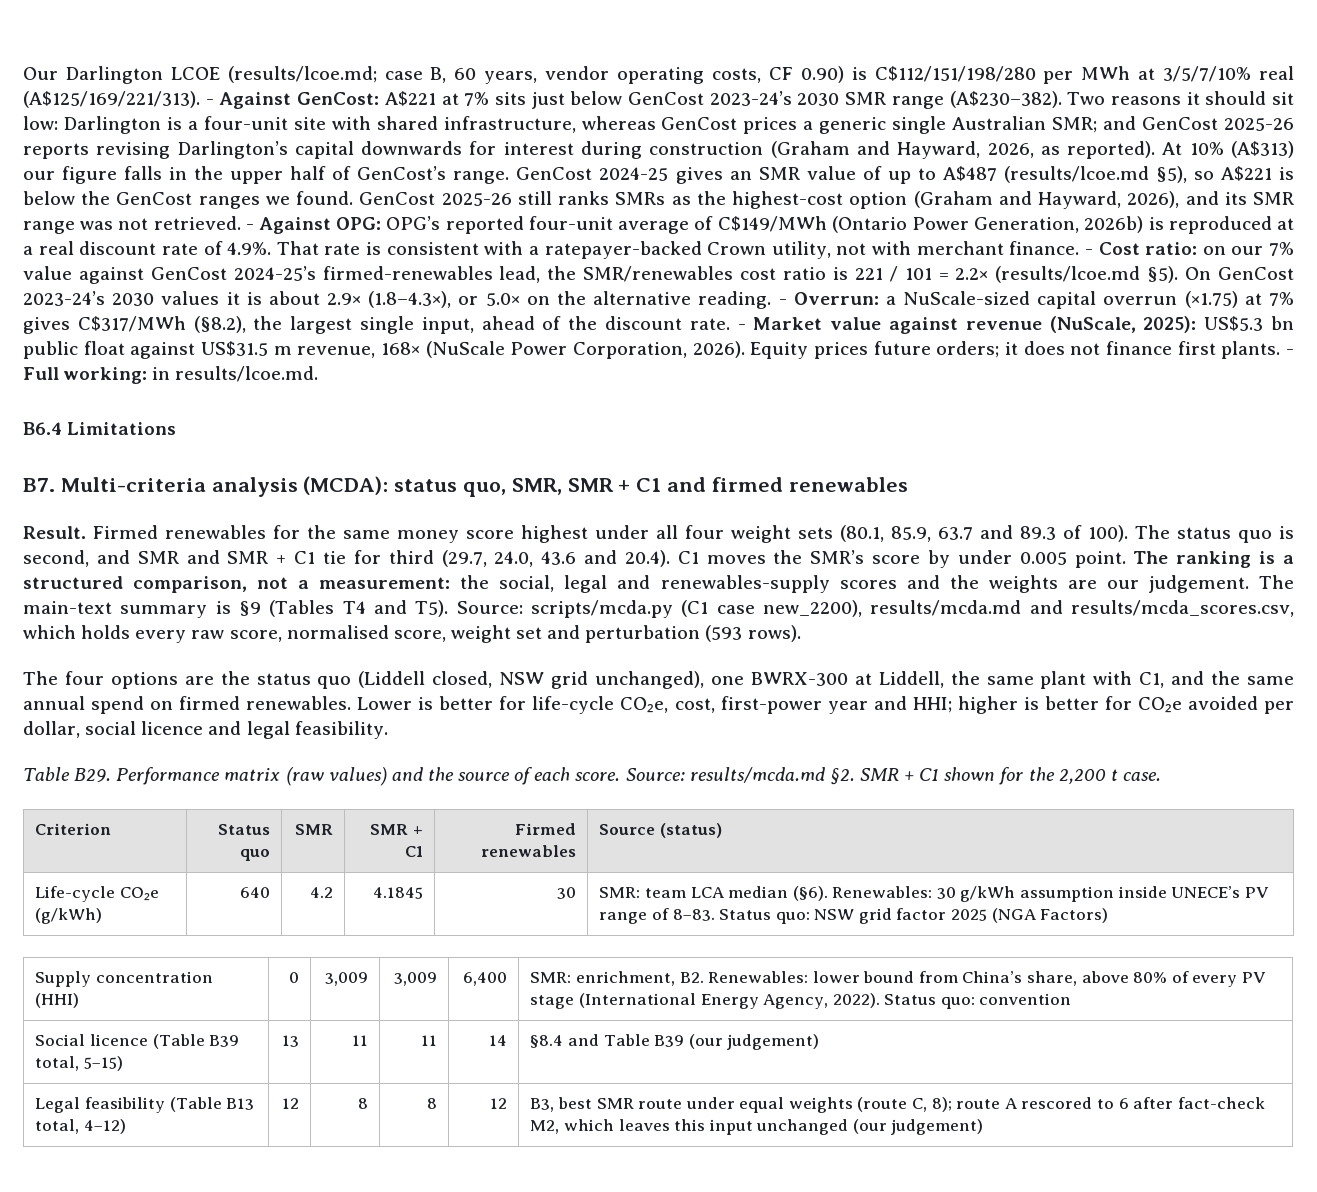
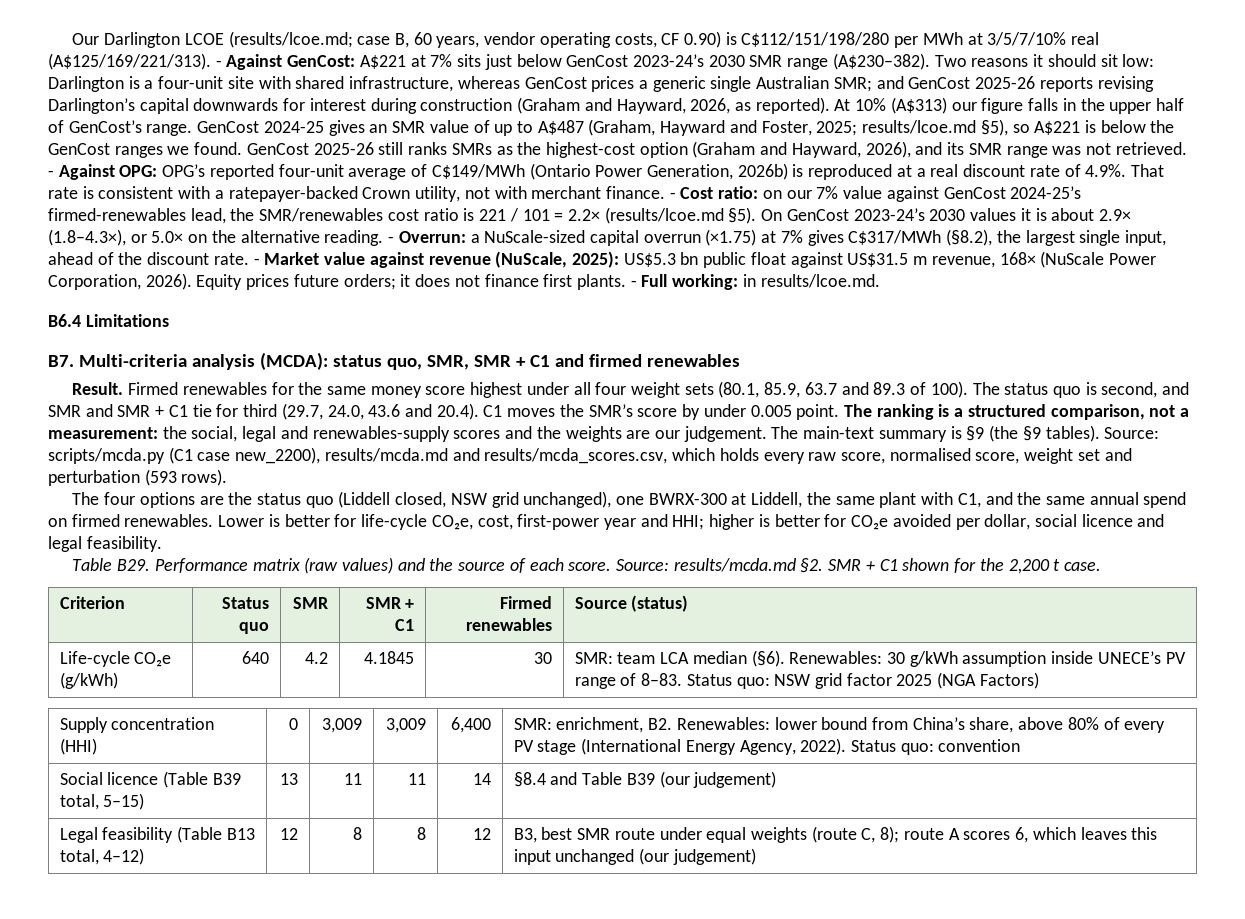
- GenCost 2024-25 gives an SMR value of up to A$487 (results/lcoe.md §5), so A$221 is below the GenCost ranges we found.
+ GenCost 2024-25 gives an SMR value of up to A$487 (Graham, Hayward and Foster, 2025; results/lcoe.md §5), so A$221 is below the GenCost ranges we found.
- The main-text summary is §9 (Tables T4 and T5). Source: scripts/mcda.py (C1 case new_2200), results/mcda.md and results/mcda_scores.csv, which holds every raw score, normalised score, weight set and perturbation (593 rows).
+ The main-text summary is §9 (the §9 tables). Source: scripts/mcda.py (C1 case new_2200), results/mcda.md and results/mcda_scores.csv, which holds every raw score, normalised score, weight set and perturbation (593 rows).
- Legal feasibility (Table B13 total, 4–12) | 12 | 8 | 8 | 12 | B3, best SMR route under equal weights (route C, 8); route A rescored to 6 after fact-check M2, which leaves this input unchanged (our judgement)
+ Legal feasibility (Table B13 total, 4–12) | 12 | 8 | 8 | 12 | B3, best SMR route under equal weights (route C, 8); route A scores 6, which leaves this input unchanged (our judgement)

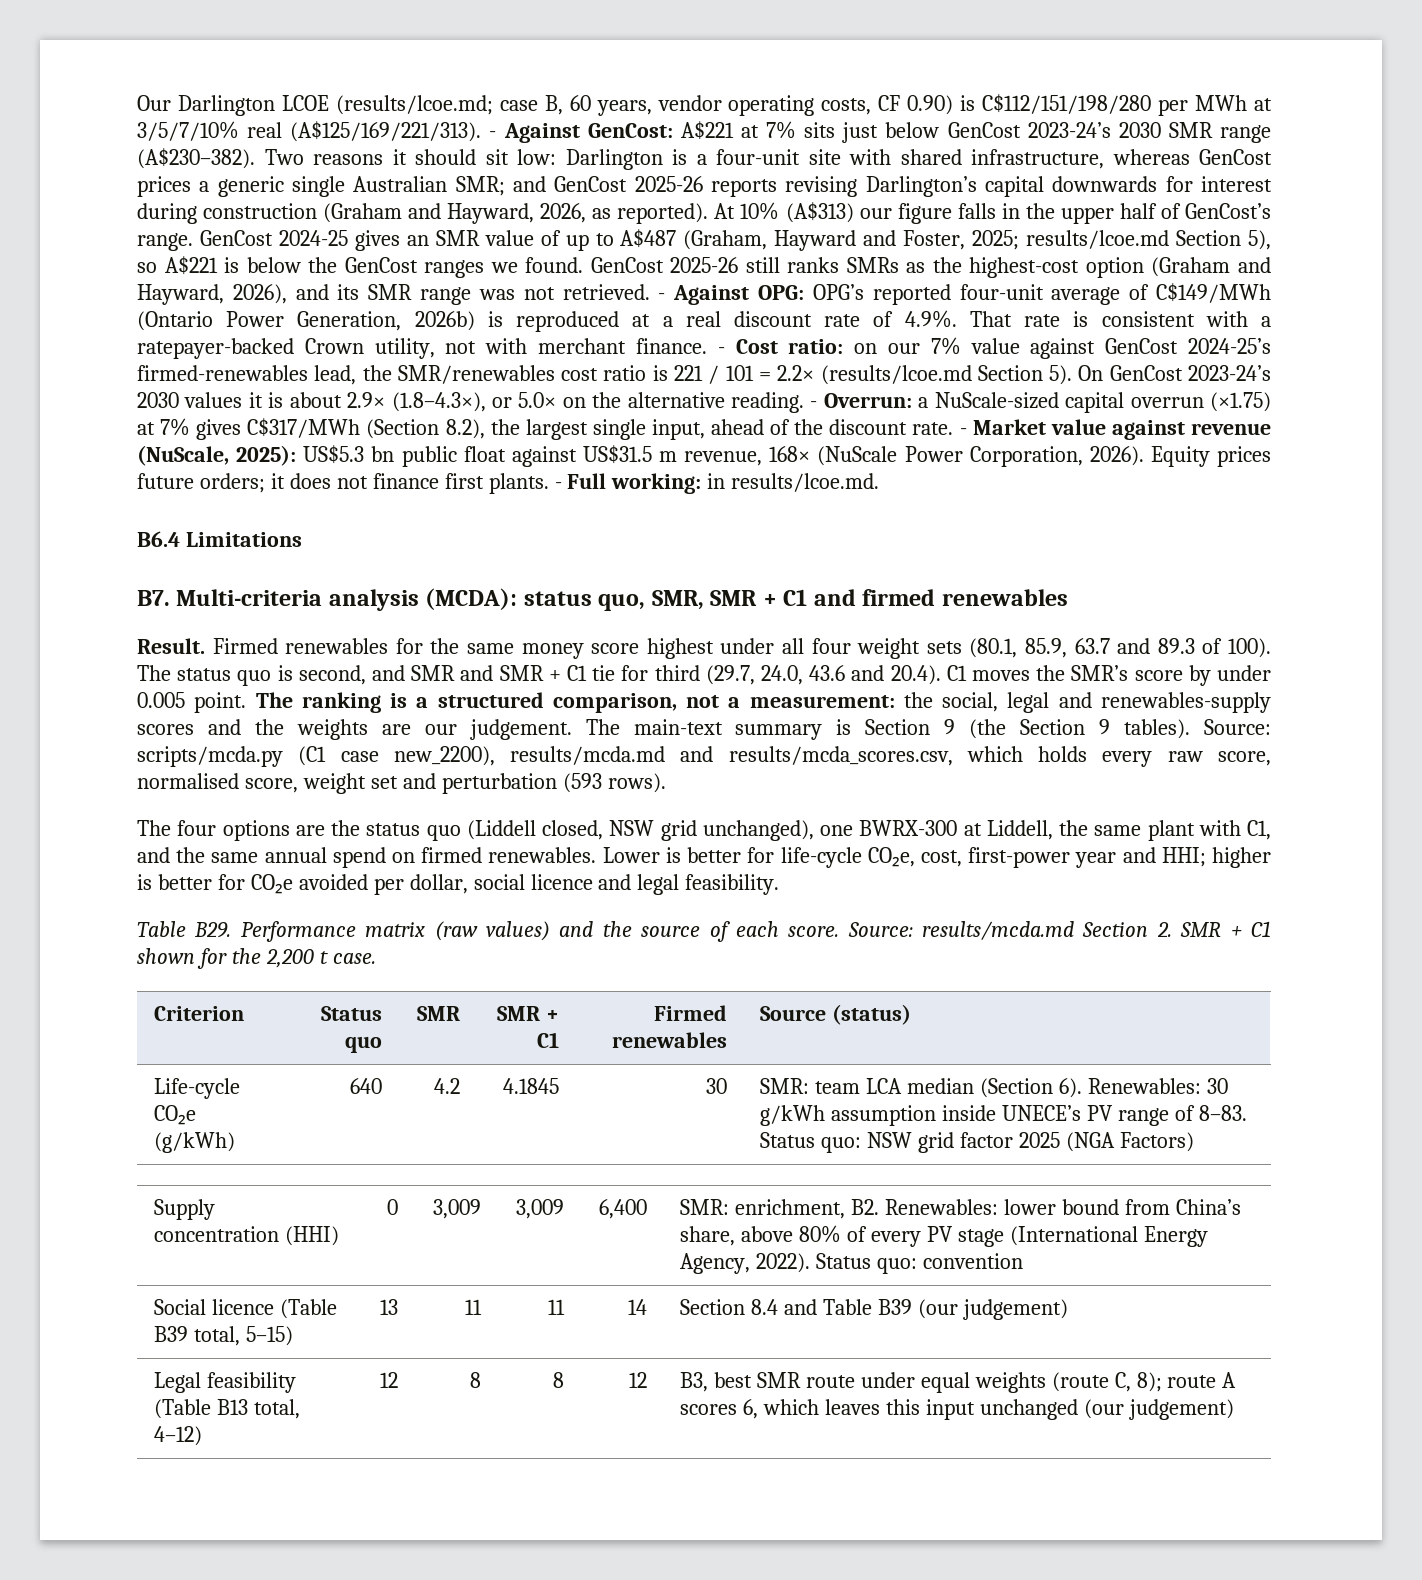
- GenCost 2024-25 gives an SMR value of up to A$487 (Graham, Hayward and Foster, 2025; results/lcoe.md §5), so A$221 is below the GenCost ranges we found.
+ GenCost 2024-25 gives an SMR value of up to A$487 (Graham, Hayward and Foster, 2025; results/lcoe.md Section 5), so A$221 is below the GenCost ranges we found.
- - Cost ratio: on our 7% value against GenCost 2024-25’s firmed-renewables lead, the SMR/renewables cost ratio is 221 / 101 = 2.2× (results/lcoe.md §5).
+ - Cost ratio: on our 7% value against GenCost 2024-25’s firmed-renewables lead, the SMR/renewables cost ratio is 221 / 101 = 2.2× (results/lcoe.md Section 5).
- - Overrun: a NuScale-sized capital overrun (×1.75) at 7% gives C$317/MWh (§8.2), the largest single input, ahead of the discount rate.
+ - Overrun: a NuScale-sized capital overrun (×1.75) at 7% gives C$317/MWh (Section 8.2), the largest single input, ahead of the discount rate.
- The main-text summary is §9 (the §9 tables).
+ The main-text summary is Section 9 (the Section 9 tables).
- Source: results/mcda.md §2. SMR + C1 shown for the 2,200 t case.
+ Source: results/mcda.md Section 2. SMR + C1 shown for the 2,200 t case.
- Life-cycle CO₂e (g/kWh) | 640 | 4.2 | 4.1845 | 30 | SMR: team LCA median (§6). Renewables: 30 g/kWh assumption inside UNECE’s PV range of 8–83. Status quo: NSW grid factor 2025 (NGA Factors)
+ Life-cycle CO₂e (g/kWh) | 640 | 4.2 | 4.1845 | 30 | SMR: team LCA median (Section 6). Renewables: 30 g/kWh assumption inside UNECE’s PV range of 8–83. Status quo: NSW grid factor 2025 (NGA Factors)
- Social licence (Table B39 total, 5–15) | 13 | 11 | 11 | 14 | §8.4 and Table B39 (our judgement)
+ Social licence (Table B39 total, 5–15) | 13 | 11 | 11 | 14 | Section 8.4 and Table B39 (our judgement)

